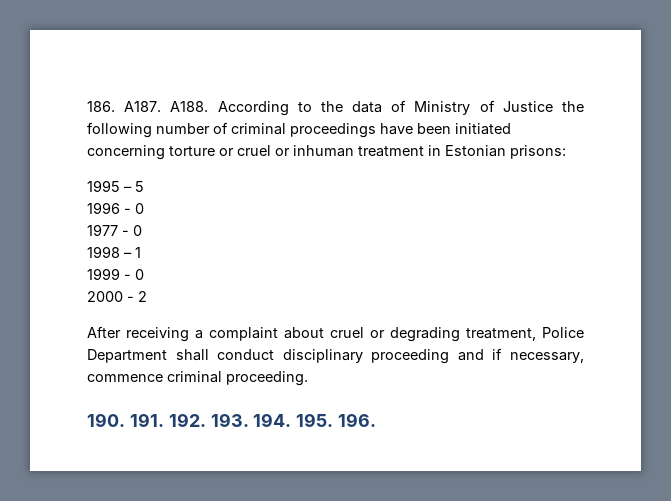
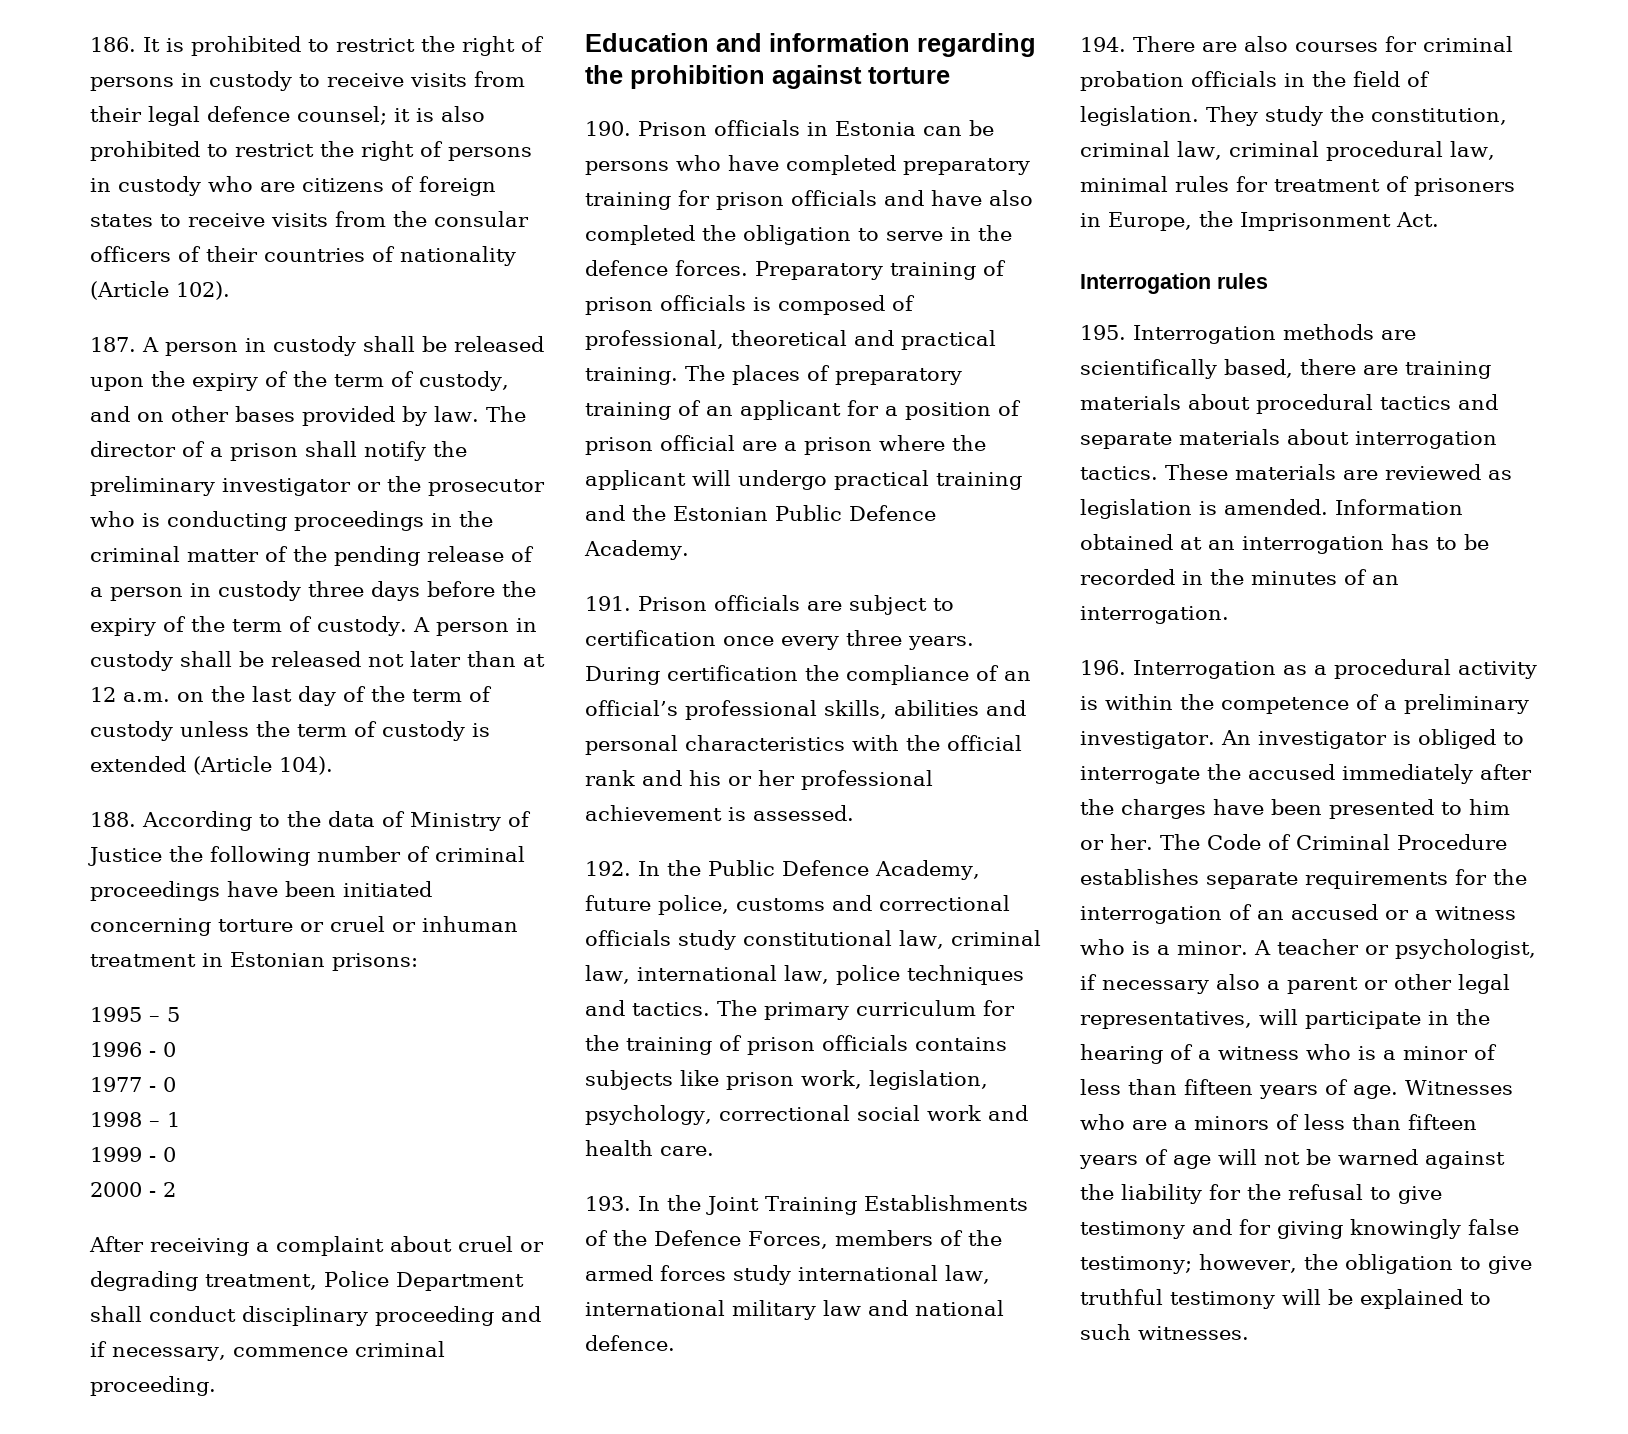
- 186. A187. A188. According to the data of Ministry of Justice the following number of criminal proceedings have been initiated concerning torture or cruel or inhuman treatment in Estonian prisons:
+ 186. It is prohibited to restrict the right of persons in custody to receive visits from their legal defence counsel; it is also prohibited to restrict the right of persons in custody who are citizens of foreign states to receive visits from the consular officers of their countries of nationality (Article 102).
+ 187. A person in custody shall be released upon the expiry of the term of custody, and on other bases provided by law. The director of a prison shall notify the preliminary investigator or the prosecutor who is conducting proceedings in the criminal matter of the pending release of a person in custody three days before the expiry of the term of custody. A person in custody shall be released not later than at 12 a.m. on the last day of the term of custody unless the term of custody is extended (Article 104).
+ 188. According to the data of Ministry of Justice the following number of criminal proceedings have been initiated concerning torture or cruel or inhuman treatment in Estonian prisons:
- 190. 191. 192. 193. 194. 195. 196.
+ Education and information regarding the prohibition against torture
+ 190. Prison officials in Estonia can be persons who have completed preparatory training for prison officials and have also completed the obligation to serve in the defence forces. Preparatory training of prison officials is composed of professional, theoretical and practical training. The places of preparatory training of an applicant for a position of prison official are a prison where the applicant will undergo practical training and the Estonian Public Defence Academy.
+ 191. Prison officials are subject to certification once every three years. During certification the compliance of an official’s professional skills, abilities and personal characteristics with the official rank and his or her professional achievement is assessed.
+ 192. In the Public Defence Academy, future police, customs and correctional officials study constitutional law, criminal law, international law, police techniques and tactics. The primary curriculum for the training of prison officials contains subjects like prison work, legislation, psychology, correctional social work and health care.
+ 193. In the Joint Training Establishments of the Defence Forces, members of the armed forces study international law, international military law and national defence.
+ 194. There are also courses for criminal probation officials in the field of legislation. They study the constitution, criminal law, criminal procedural law, minimal rules for treatment of prisoners in Europe, the Imprisonment Act.
+ Interrogation rules
+ 195. Interrogation methods are scientifically based, there are training materials about procedural tactics and separate materials about interrogation tactics. These materials are reviewed as legislation is amended. Information obtained at an interrogation has to be recorded in the minutes of an interrogation.
+ 196. Interrogation as a procedural activity is within the competence of a preliminary investigator. An investigator is obliged to interrogate the accused immediately after the charges have been presented to him or her. The Code of Criminal Procedure establishes separate requirements for the interrogation of an accused or a witness who is a minor. A teacher or psychologist, if necessary also a parent or other legal representatives, will participate in the hearing of a witness who is a minor of less than fifteen years of age. Witnesses who are a minors of less than fifteen years of age will not be warned against the liability for the refusal to give testimony and for giving knowingly false testimony; however, the obligation to give truthful testimony will be explained to such witnesses.

